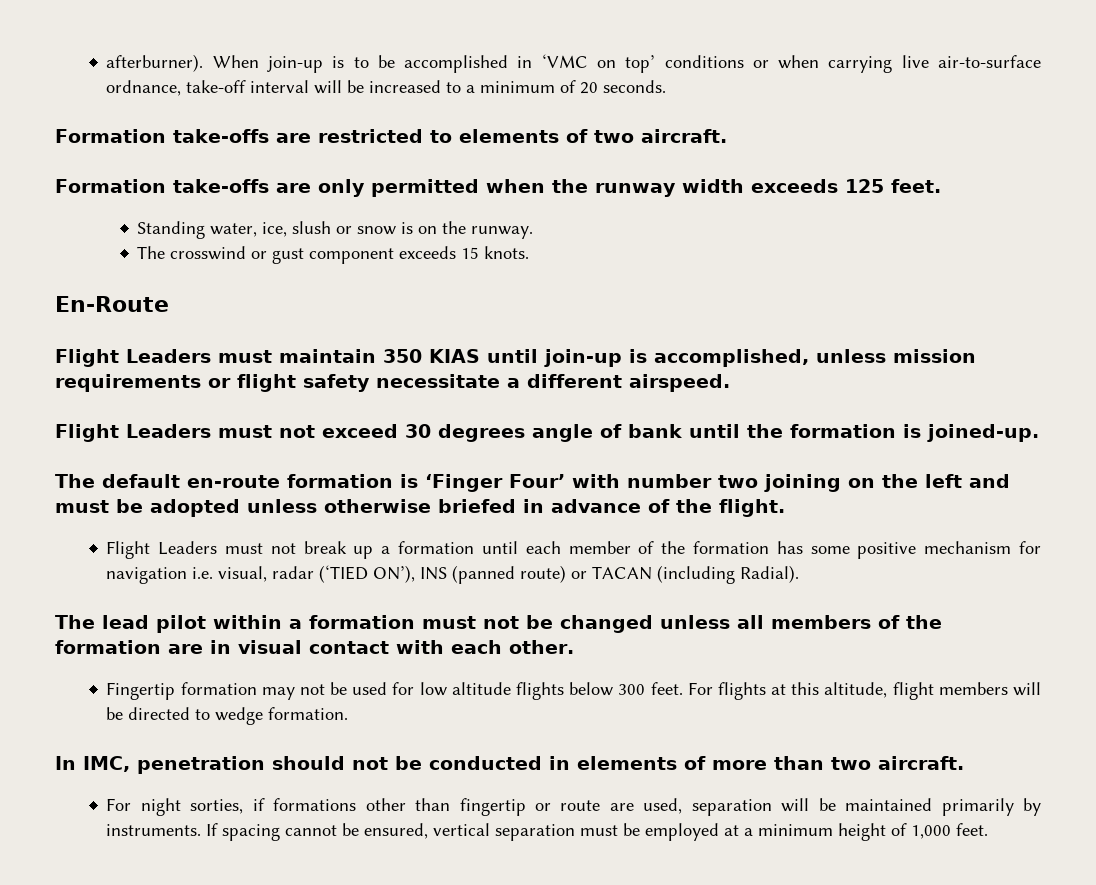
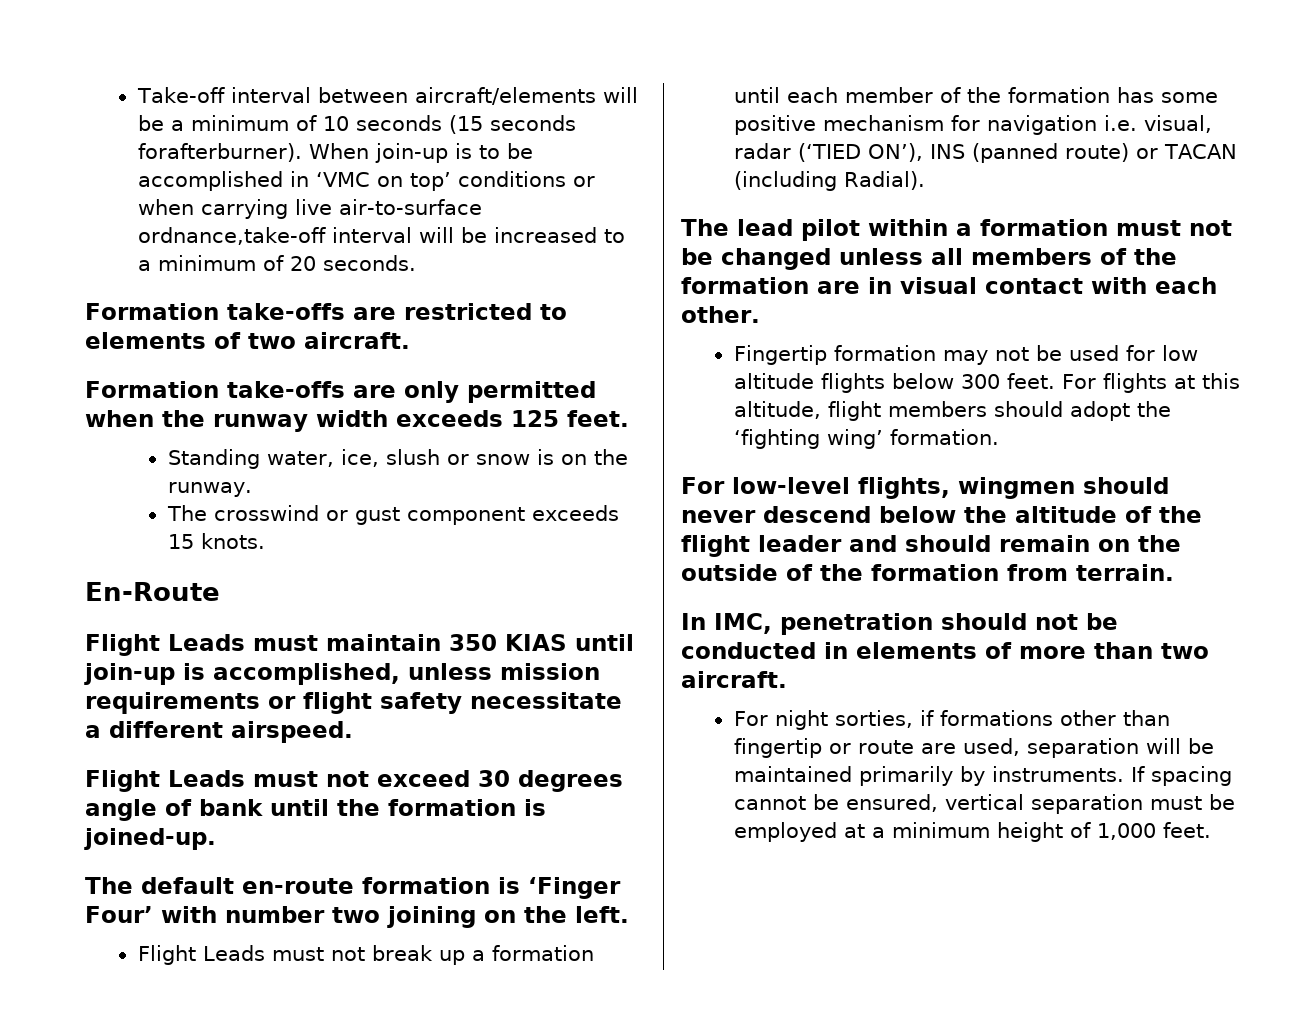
- afterburner).
+ Take-off interval between aircraft/elements will be a minimum of 10 seconds (15 seconds forafterburner).
- When join-up is to be accomplished in ‘VMC on top’ conditions or when carrying live air-to-surface ordnance, take-off interval will be increased to a minimum of 20 seconds.
+ When join-up is to be accomplished in ‘VMC on top’ conditions or when carrying live air-to-surface ordnance,take-off interval will be increased to a minimum of 20 seconds.
- Flight Leaders must maintain 350 KIAS until join-up is accomplished, unless mission requirements or flight safety necessitate a different airspeed.
+ Flight Leads must maintain 350 KIAS until join-up is accomplished, unless mission requirements or flight safety necessitate a different airspeed.
- Flight Leaders must not exceed 30 degrees angle of bank until the formation is joined-up.
+ Flight Leads must not exceed 30 degrees angle of bank until the formation is joined-up.
- The default en-route formation is ‘Finger Four’ with number two joining on the left and must be adopted unless otherwise briefed in advance of the flight.
- Flight Leaders must not break up a formation until each member of the formation has some positive mechanism for navigation i.e. visual, radar (‘TIED ON’), INS (panned route) or TACAN (including Radial).
+ The default en-route formation is ‘Finger Four’ with number two joining on the left.
+ Flight Leads must not break up a formation until each member of the formation has some positive mechanism for navigation i.e. visual, radar (‘TIED ON’), INS (panned route) or TACAN (including Radial).
- For flights at this altitude, flight members will be directed to wedge formation.
+ For flights at this altitude, flight members should adopt the ‘fighting wing’ formation.
+ For low-level flights, wingmen should never descend below the altitude of the flight leader and should remain on the outside of the formation from terrain.

